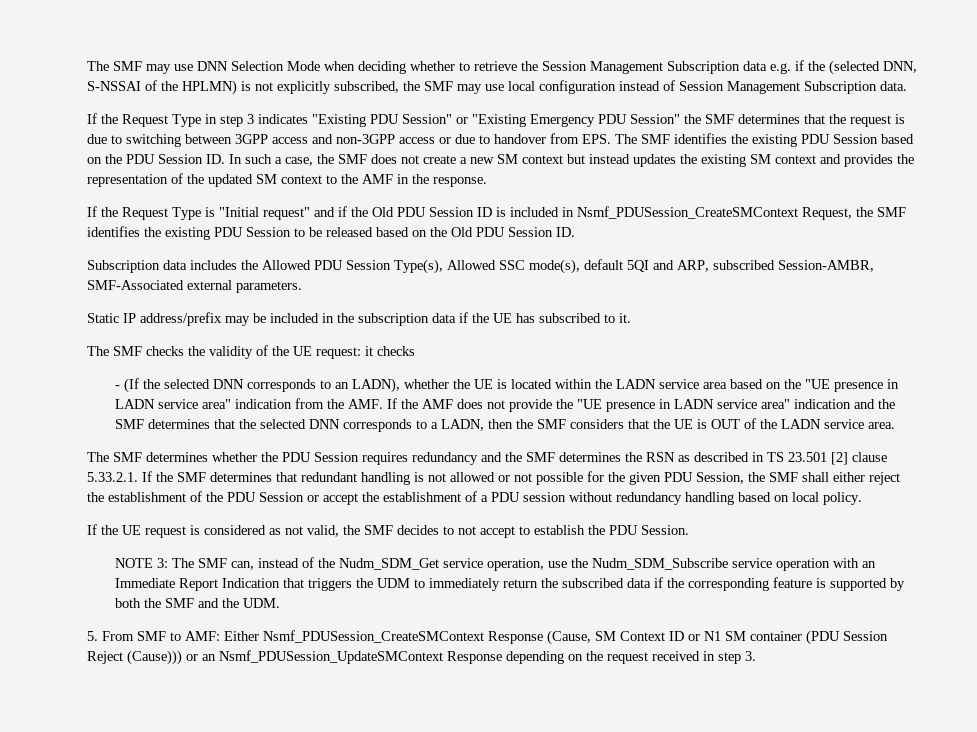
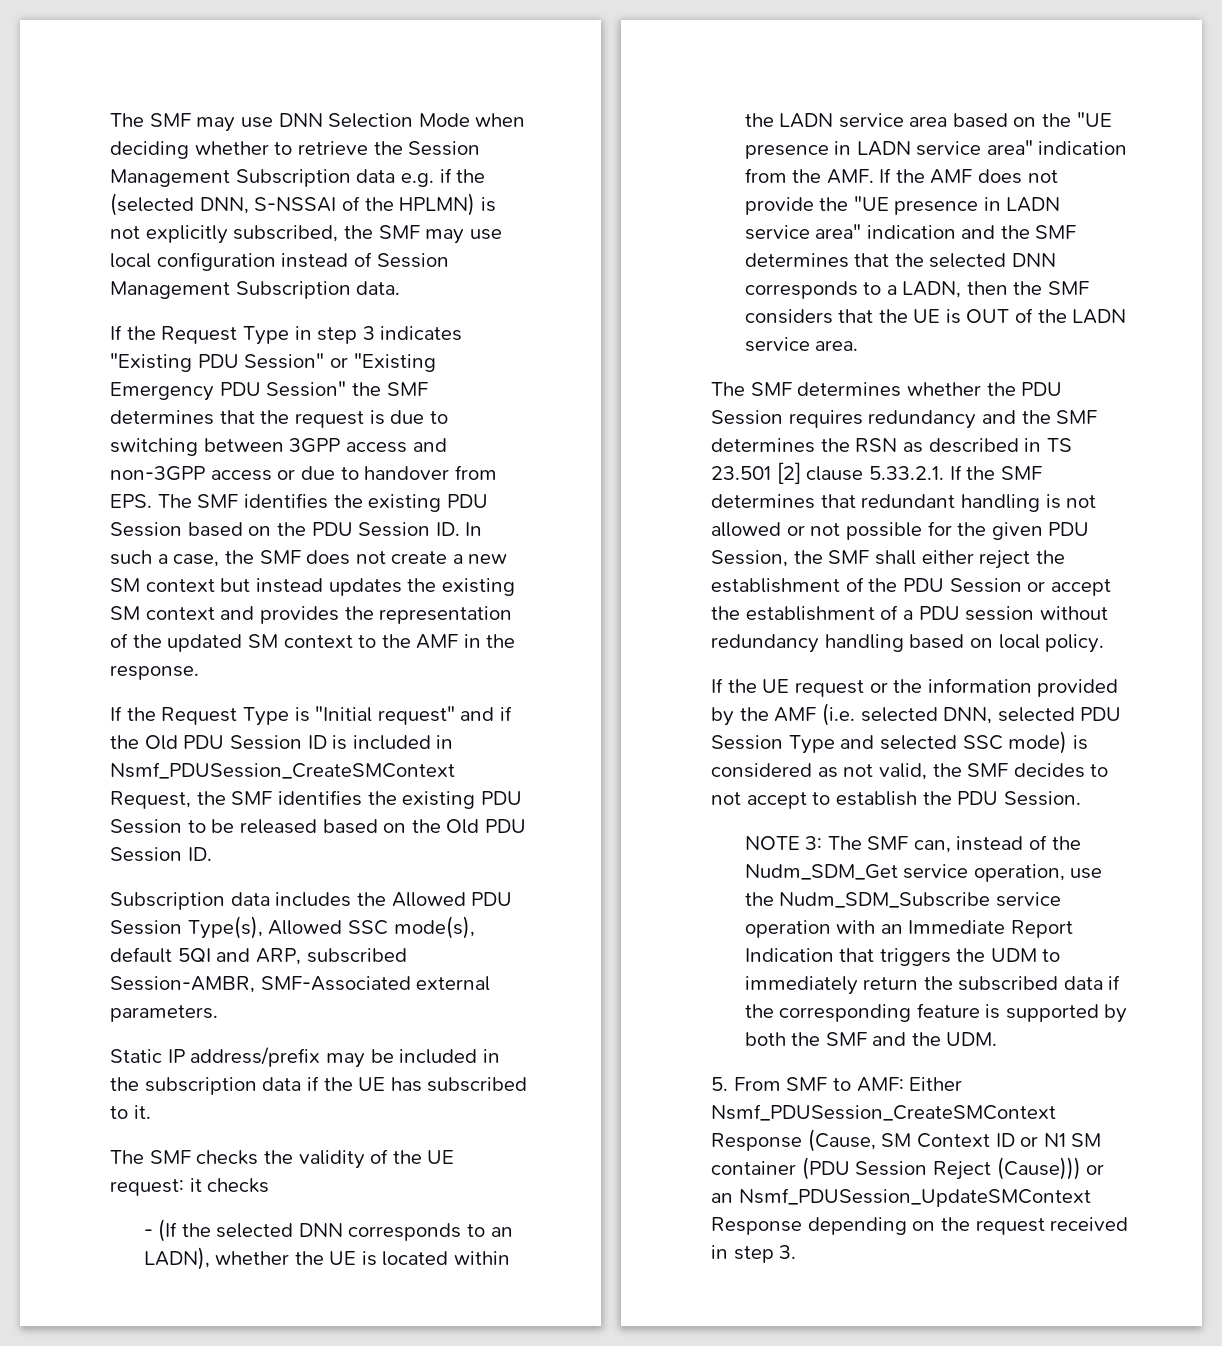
- If the UE request is considered as not valid, the SMF decides to not accept to establish the PDU Session.
+ If the UE request or the information provided by the AMF (i.e. selected DNN, selected PDU Session Type and selected SSC mode) is considered as not valid, the SMF decides to not accept to establish the PDU Session.

